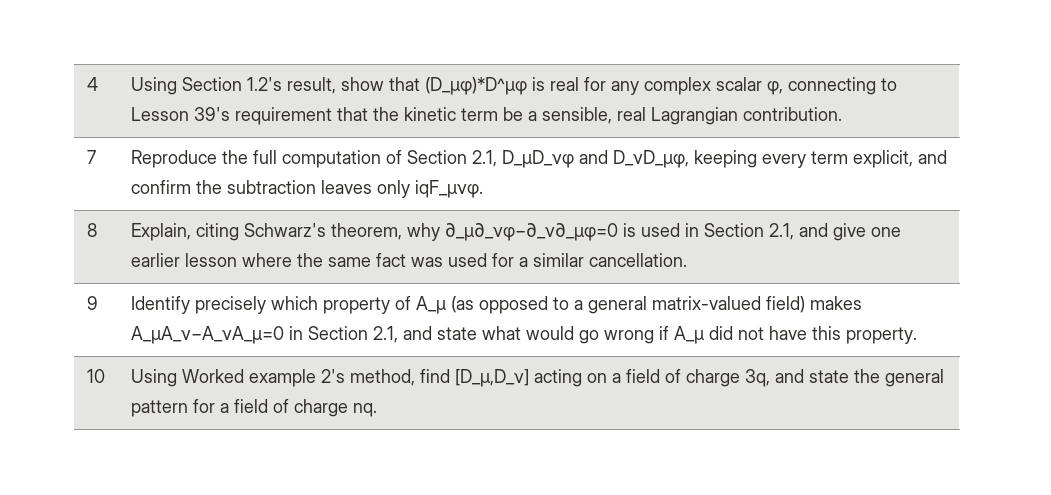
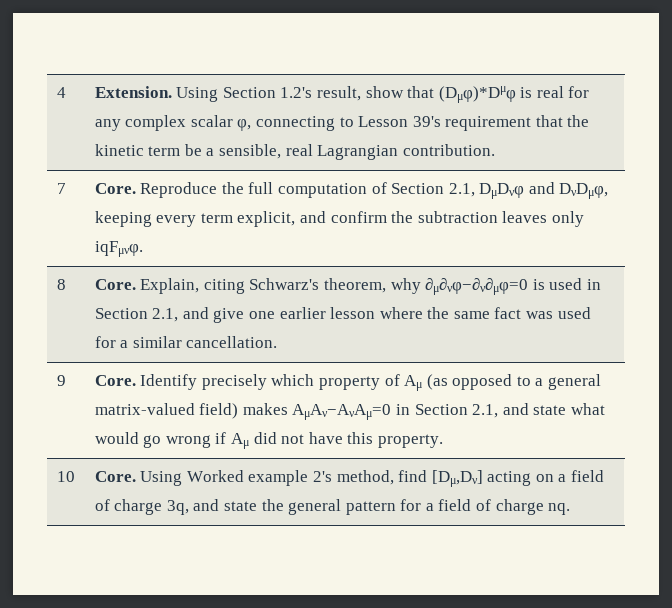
- 4 | Using Section 1.2's result, show that (D_μφ)*D^μφ is real for any complex scalar φ, connecting to Lesson 39's requirement that the kinetic term be a sensible, real Lagrangian contribution.
+ 4 | Extension. Using Section 1.2's result, show that (Dμφ)*Dμφ is real for any complex scalar φ, connecting to Lesson 39's requirement that the kinetic term be a sensible, real Lagrangian contribution.
- 7 | Reproduce the full computation of Section 2.1, D_μD_νφ and D_νD_μφ, keeping every term explicit, and confirm the subtraction leaves only iqF_μνφ.
+ 7 | Core. Reproduce the full computation of Section 2.1, DμDνφ and DνDμφ, keeping every term explicit, and confirm the subtraction leaves only iqFμνφ.
- 8 | Explain, citing Schwarz's theorem, why ∂_μ∂_νφ−∂_ν∂_μφ=0 is used in Section 2.1, and give one earlier lesson where the same fact was used for a similar cancellation.
+ 8 | Core. Explain, citing Schwarz's theorem, why ∂μ∂νφ−∂ν∂μφ=0 is used in Section 2.1, and give one earlier lesson where the same fact was used for a similar cancellation.
- 9 | Identify precisely which property of A_μ (as opposed to a general matrix-valued field) makes A_μA_ν−A_νA_μ=0 in Section 2.1, and state what would go wrong if A_μ did not have this property.
+ 9 | Core. Identify precisely which property of Aμ (as opposed to a general matrix-valued field) makes AμAν−AνAμ=0 in Section 2.1, and state what would go wrong if Aμ did not have this property.
- 10 | Using Worked example 2's method, find [D_μ,D_ν] acting on a field of charge 3q, and state the general pattern for a field of charge nq.
+ 10 | Core. Using Worked example 2's method, find [Dμ,Dν] acting on a field of charge 3q, and state the general pattern for a field of charge nq.

